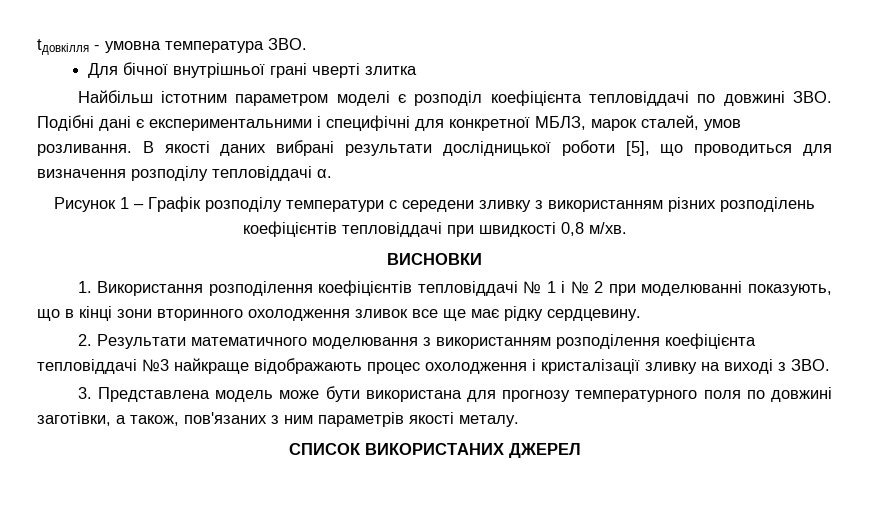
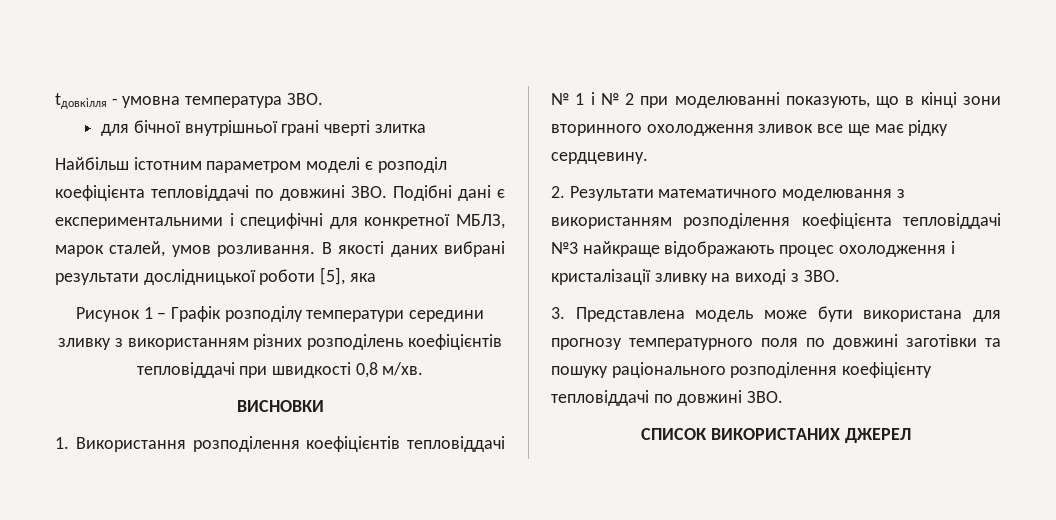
- Для бічної внутрішньої грані чверті злитка
+ для бічної внутрішньої грані чверті злитка
- В якості даних вибрані результати дослідницької роботи [5], що проводиться для визначення розподілу тепловіддачі α.
+ В якості даних вибрані результати дослідницької роботи [5], яка
- Рисунок 1 – Графік розподілу температури с середени зливку з використанням різних розподілень коефіцієнтів тепловіддачі при швидкості 0,8 м/хв.
+ Рисунок 1 – Графік розподілу температури середини зливку з використанням різних розподілень коефіцієнтів тепловіддачі при швидкості 0,8 м/хв.
- 3. Представлена модель може бути використана для прогнозу температурного поля по довжині заготівки, а також, пов'язаних з ним параметрів якості металу.
+ 3. Представлена модель може бути використана для прогнозу температурного поля по довжині заготівки та пошуку раціонального розподілення коефіцієнту тепловіддачі по довжині ЗВО.

